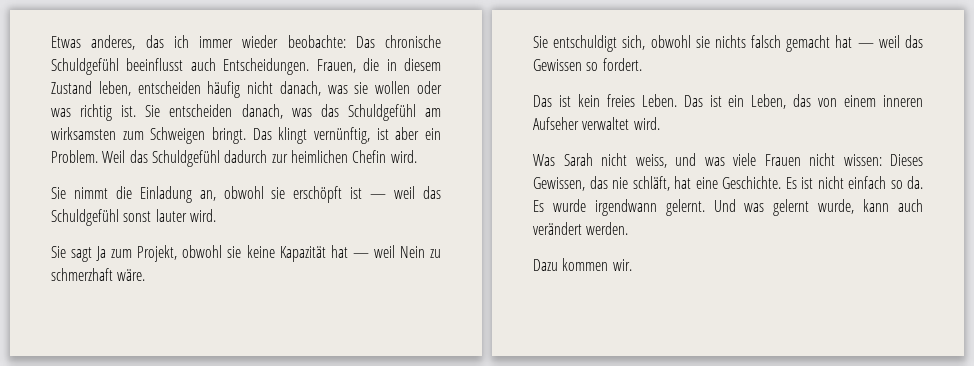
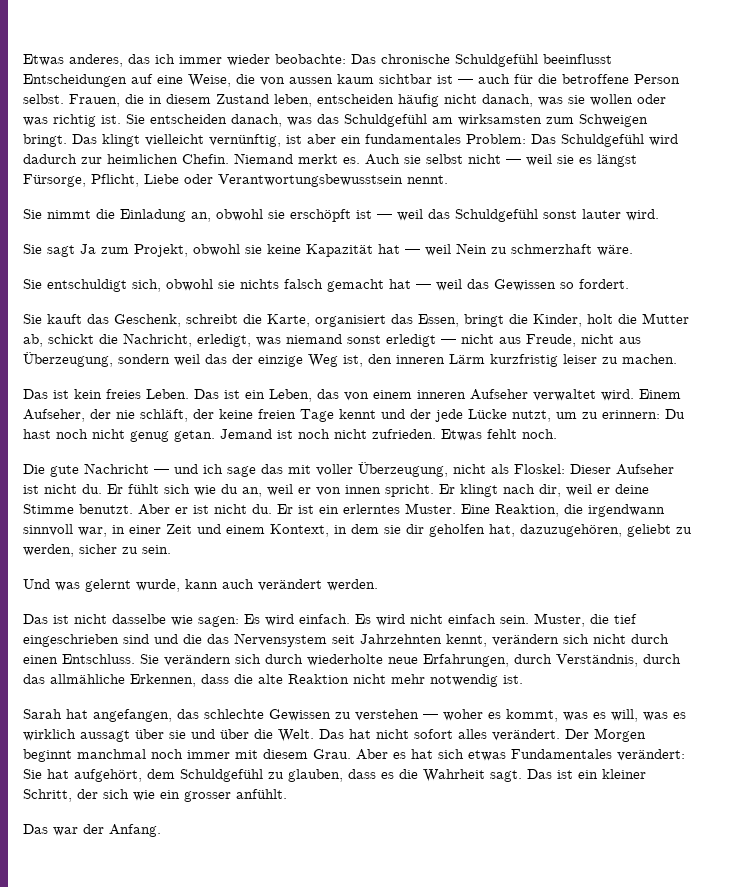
- Etwas anderes, das ich immer wieder beobachte: Das chronische Schuldgefühl beeinflusst auch Entscheidungen.
+ Etwas anderes, das ich immer wieder beobachte: Das chronische Schuldgefühl beeinflusst Entscheidungen auf eine Weise, die von aussen kaum sichtbar ist — auch für die betroffene Person selbst.
- Das klingt vernünftig, ist aber ein Problem. Weil das Schuldgefühl dadurch zur heimlichen Chefin wird.
+ Das klingt vielleicht vernünftig, ist aber ein fundamentales Problem: Das Schuldgefühl wird dadurch zur heimlichen Chefin. Niemand merkt es. Auch sie selbst nicht — weil sie es längst Fürsorge, Pflicht, Liebe oder Verantwortungsbewusstsein nennt.
+ Sie kauft das Geschenk, schreibt die Karte, organisiert das Essen, bringt die Kinder, holt die Mutter ab, schickt die Nachricht, erledigt, was niemand sonst erledigt — nicht aus Freude, nicht aus Überzeugung, sondern weil das der einzige Weg ist, den inneren Lärm kurzfristig leiser zu machen.
- Das ist ein Leben, das von einem inneren Aufseher verwaltet wird.
- Was Sarah nicht weiss, und was viele Frauen nicht wissen: Dieses Gewissen, das nie schläft, hat eine Geschichte. Es ist nicht einfach so da. Es wurde irgendwann gelernt. Und was gelernt wurde, kann auch verändert werden.
+ Das ist ein Leben, das von einem inneren Aufseher verwaltet wird. Einem Aufseher, der nie schläft, der keine freien Tage kennt und der jede Lücke nutzt, um zu erinnern: Du hast noch nicht genug getan. Jemand ist noch nicht zufrieden. Etwas fehlt noch.
+ Die gute Nachricht — und ich sage das mit voller Überzeugung, nicht als Floskel: Dieser Aufseher ist nicht du. Er fühlt sich wie du an, weil er von innen spricht. Er klingt nach dir, weil er deine Stimme benutzt. Aber er ist nicht du. Er ist ein erlerntes Muster. Eine Reaktion, die irgendwann sinnvoll war, in einer Zeit und einem Kontext, in dem sie dir geholfen hat, dazuzugehören, geliebt zu werden, sicher zu sein.
+ Und was gelernt wurde, kann auch verändert werden.
- Dazu kommen wir.
+ Das ist nicht dasselbe wie sagen: Es wird einfach. Es wird nicht einfach sein. Muster, die tief eingeschrieben sind und die das Nervensystem seit Jahrzehnten kennt, verändern sich nicht durch einen Entschluss. Sie verändern sich durch wiederholte neue Erfahrungen, durch Verständnis, durch das allmähliche Erkennen, dass die alte Reaktion nicht mehr notwendig ist.
+ Sarah hat angefangen, das schlechte Gewissen zu verstehen — woher es kommt, was es will, was es wirklich aussagt über sie und über die Welt. Das hat nicht sofort alles verändert. Der Morgen beginnt manchmal noch immer mit diesem Grau. Aber es hat sich etwas Fundamentales verändert: Sie hat aufgehört, dem Schuldgefühl zu glauben, dass es die Wahrheit sagt. Das ist ein kleiner Schritt, der sich wie ein grosser anfühlt.
+ Das war der Anfang.

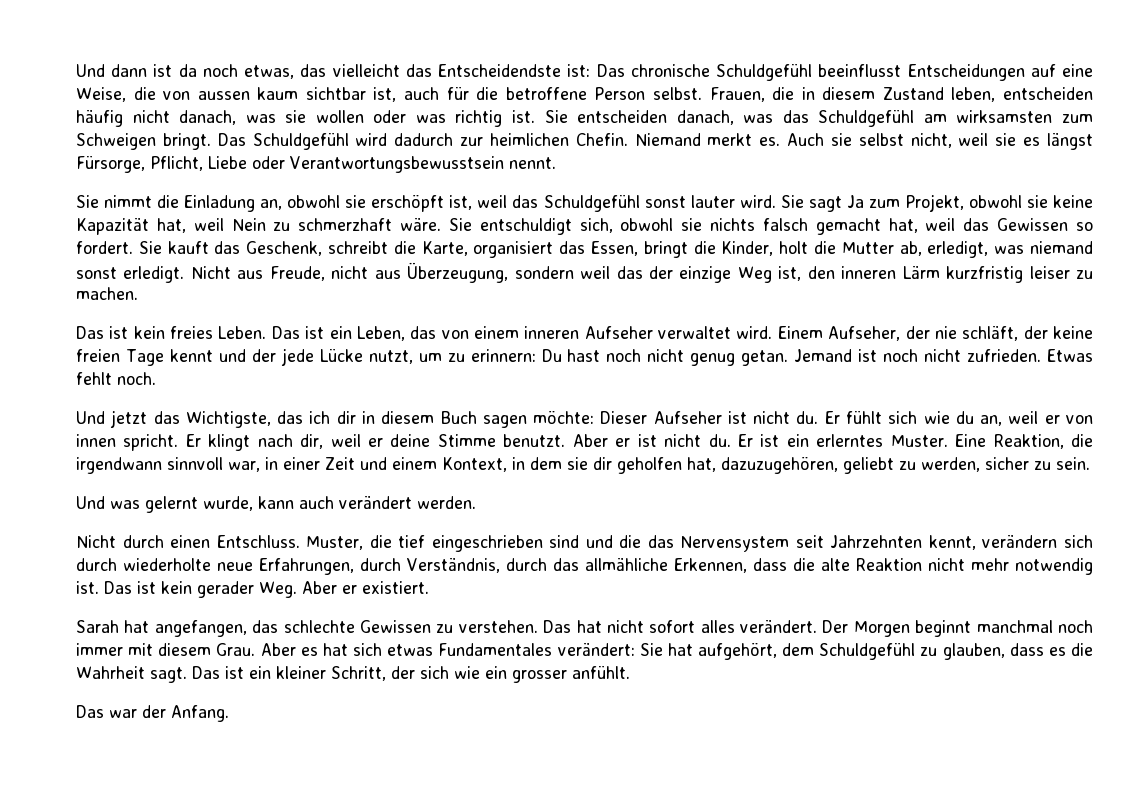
- Etwas anderes, das ich immer wieder beobachte: Das chronische Schuldgefühl beeinflusst Entscheidungen auf eine Weise, die von aussen kaum sichtbar ist — auch für die betroffene Person selbst.
+ Und dann ist da noch etwas, das vielleicht das Entscheidendste ist: Das chronische Schuldgefühl beeinflusst Entscheidungen auf eine Weise, die von aussen kaum sichtbar ist, auch für die betroffene Person selbst.
- Das klingt vielleicht vernünftig, ist aber ein fundamentales Problem: Das Schuldgefühl wird dadurch zur heimlichen Chefin.
+ Das Schuldgefühl wird dadurch zur heimlichen Chefin.
- Auch sie selbst nicht — weil sie es längst Fürsorge, Pflicht, Liebe oder Verantwortungsbewusstsein nennt.
+ Auch sie selbst nicht, weil sie es längst Fürsorge, Pflicht, Liebe oder Verantwortungsbewusstsein nennt.
- Sie nimmt die Einladung an, obwohl sie erschöpft ist — weil das Schuldgefühl sonst lauter wird.
- Sie sagt Ja zum Projekt, obwohl sie keine Kapazität hat — weil Nein zu schmerzhaft wäre.
- Sie entschuldigt sich, obwohl sie nichts falsch gemacht hat — weil das Gewissen so fordert.
- Sie kauft das Geschenk, schreibt die Karte, organisiert das Essen, bringt die Kinder, holt die Mutter ab, schickt die Nachricht, erledigt, was niemand sonst erledigt — nicht aus Freude, nicht aus Überzeugung, sondern weil das der einzige Weg ist, den inneren Lärm kurzfristig leiser zu machen.
+ Sie nimmt die Einladung an, obwohl sie erschöpft ist, weil das Schuldgefühl sonst lauter wird. Sie sagt Ja zum Projekt, obwohl sie keine Kapazität hat, weil Nein zu schmerzhaft wäre. Sie entschuldigt sich, obwohl sie nichts falsch gemacht hat, weil das Gewissen so fordert. Sie kauft das Geschenk, schreibt die Karte, organisiert das Essen, bringt die Kinder, holt die Mutter ab, erledigt, was niemand sonst erledigt. Nicht aus Freude, nicht aus Überzeugung, sondern weil das der einzige Weg ist, den inneren Lärm kurzfristig leiser zu machen.
- Die gute Nachricht — und ich sage das mit voller Überzeugung, nicht als Floskel: Dieser Aufseher ist nicht du.
+ Und jetzt das Wichtigste, das ich dir in diesem Buch sagen möchte: Dieser Aufseher ist nicht du.
- Das ist nicht dasselbe wie sagen: Es wird einfach. Es wird nicht einfach sein.
+ Nicht durch einen Entschluss.
- Muster, die tief eingeschrieben sind und die das Nervensystem seit Jahrzehnten kennt, verändern sich nicht durch einen Entschluss. Sie verändern sich durch wiederholte neue Erfahrungen, durch Verständnis, durch das allmähliche Erkennen, dass die alte Reaktion nicht mehr notwendig ist.
+ Muster, die tief eingeschrieben sind und die das Nervensystem seit Jahrzehnten kennt, verändern sich durch wiederholte neue Erfahrungen, durch Verständnis, durch das allmähliche Erkennen, dass die alte Reaktion nicht mehr notwendig ist. Das ist kein gerader Weg. Aber er existiert.
- Sarah hat angefangen, das schlechte Gewissen zu verstehen — woher es kommt, was es will, was es wirklich aussagt über sie und über die Welt.
+ Sarah hat angefangen, das schlechte Gewissen zu verstehen.

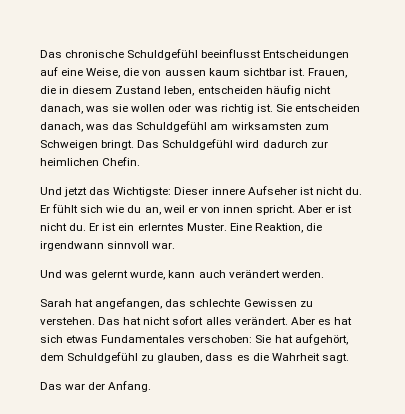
- Und dann ist da noch etwas, das vielleicht das Entscheidendste ist: Das chronische Schuldgefühl beeinflusst Entscheidungen auf eine Weise, die von aussen kaum sichtbar ist, auch für die betroffene Person selbst.
+ Das chronische Schuldgefühl beeinflusst Entscheidungen auf eine Weise, die von aussen kaum sichtbar ist.
- Das Schuldgefühl wird dadurch zur heimlichen Chefin. Niemand merkt es. Auch sie selbst nicht, weil sie es längst Fürsorge, Pflicht, Liebe oder Verantwortungsbewusstsein nennt.
- Sie nimmt die Einladung an, obwohl sie erschöpft ist, weil das Schuldgefühl sonst lauter wird. Sie sagt Ja zum Projekt, obwohl sie keine Kapazität hat, weil Nein zu schmerzhaft wäre. Sie entschuldigt sich, obwohl sie nichts falsch gemacht hat, weil das Gewissen so fordert. Sie kauft das Geschenk, schreibt die Karte, organisiert das Essen, bringt die Kinder, holt die Mutter ab, erledigt, was niemand sonst erledigt. Nicht aus Freude, nicht aus Überzeugung, sondern weil das der einzige Weg ist, den inneren Lärm kurzfristig leiser zu machen.
- Das ist kein freies Leben. Das ist ein Leben, das von einem inneren Aufseher verwaltet wird. Einem Aufseher, der nie schläft, der keine freien Tage kennt und der jede Lücke nutzt, um zu erinnern: Du hast noch nicht genug getan. Jemand ist noch nicht zufrieden. Etwas fehlt noch.
- Und jetzt das Wichtigste, das ich dir in diesem Buch sagen möchte: Dieser Aufseher ist nicht du.
+ Das Schuldgefühl wird dadurch zur heimlichen Chefin.
+ Und jetzt das Wichtigste: Dieser innere Aufseher ist nicht du.
- Er klingt nach dir, weil er deine Stimme benutzt.
- Eine Reaktion, die irgendwann sinnvoll war, in einer Zeit und einem Kontext, in dem sie dir geholfen hat, dazuzugehören, geliebt zu werden, sicher zu sein.
+ Eine Reaktion, die irgendwann sinnvoll war.
- Nicht durch einen Entschluss. Muster, die tief eingeschrieben sind und die das Nervensystem seit Jahrzehnten kennt, verändern sich durch wiederholte neue Erfahrungen, durch Verständnis, durch das allmähliche Erkennen, dass die alte Reaktion nicht mehr notwendig ist. Das ist kein gerader Weg. Aber er existiert.
- Der Morgen beginnt manchmal noch immer mit diesem Grau.
- Aber es hat sich etwas Fundamentales verändert: Sie hat aufgehört, dem Schuldgefühl zu glauben, dass es die Wahrheit sagt. Das ist ein kleiner Schritt, der sich wie ein grosser anfühlt.
+ Aber es hat sich etwas Fundamentales verschoben: Sie hat aufgehört, dem Schuldgefühl zu glauben, dass es die Wahrheit sagt.

